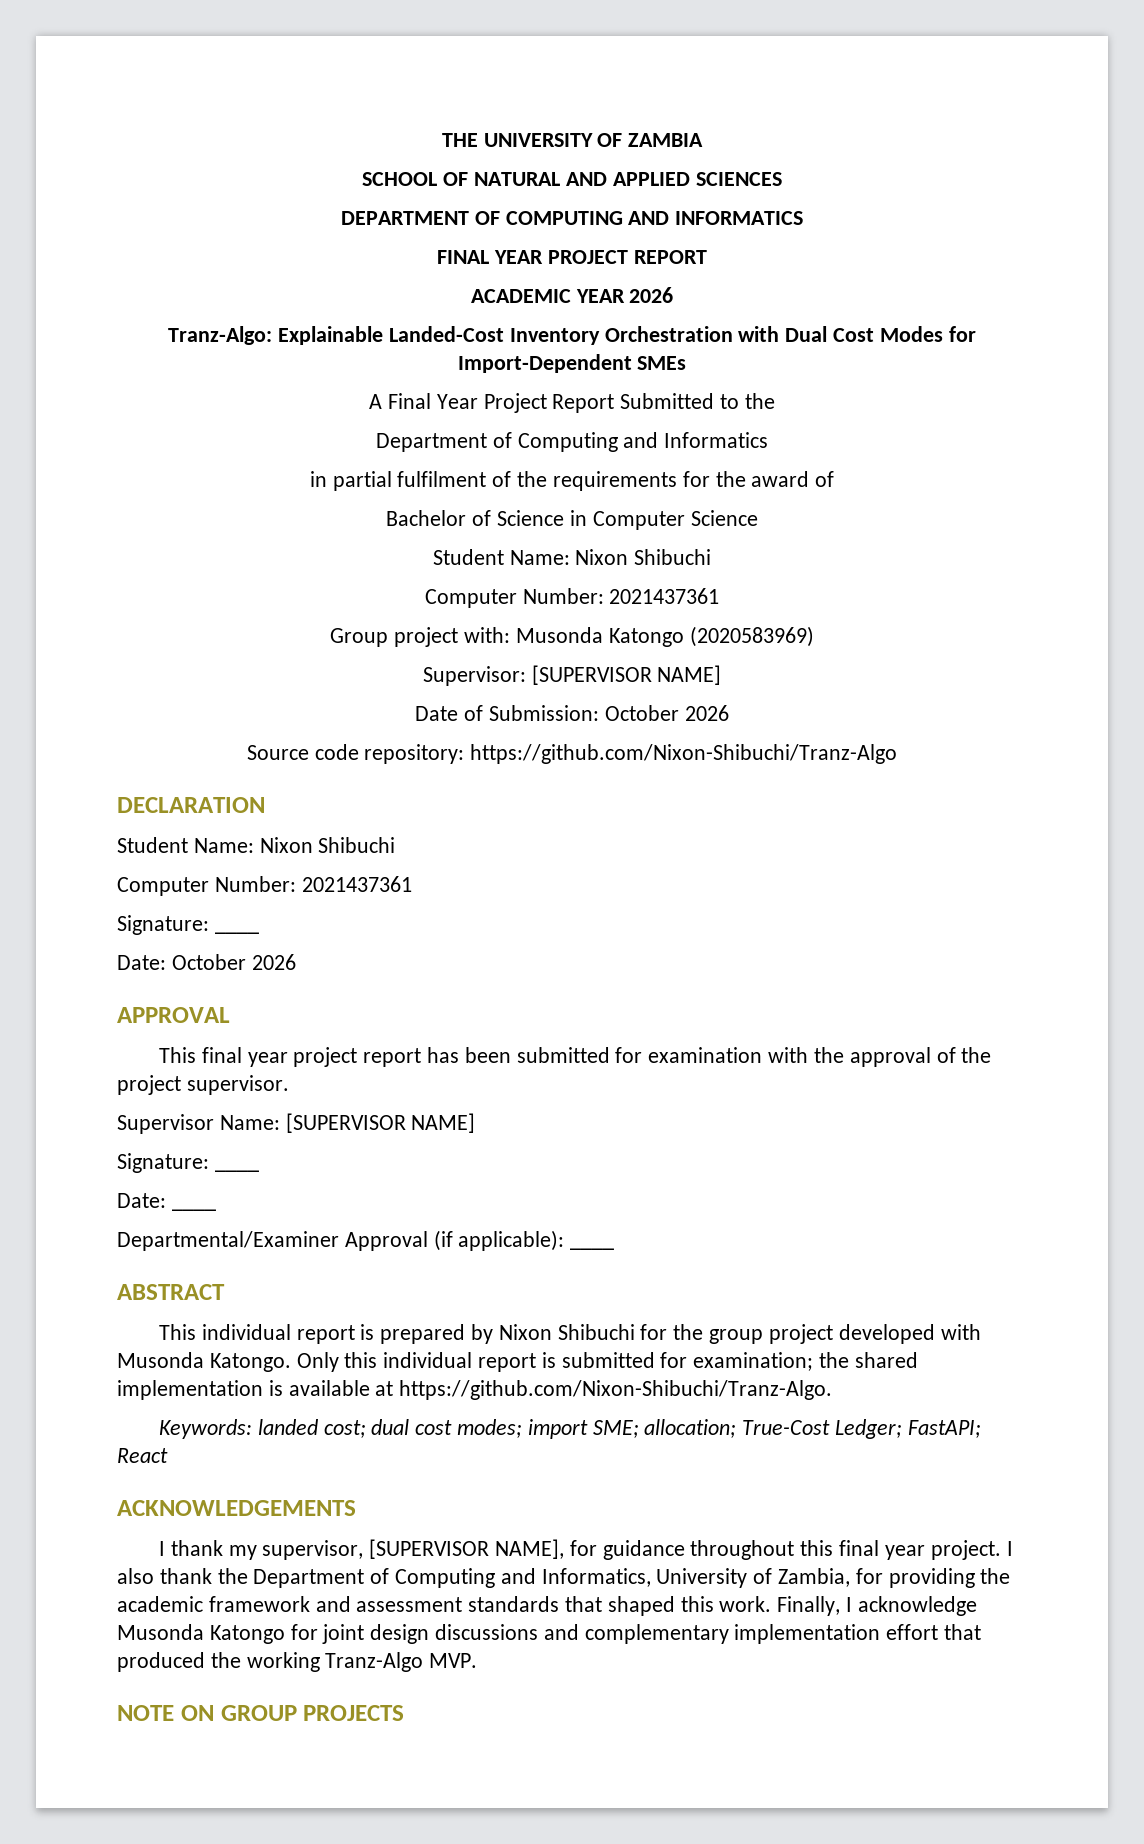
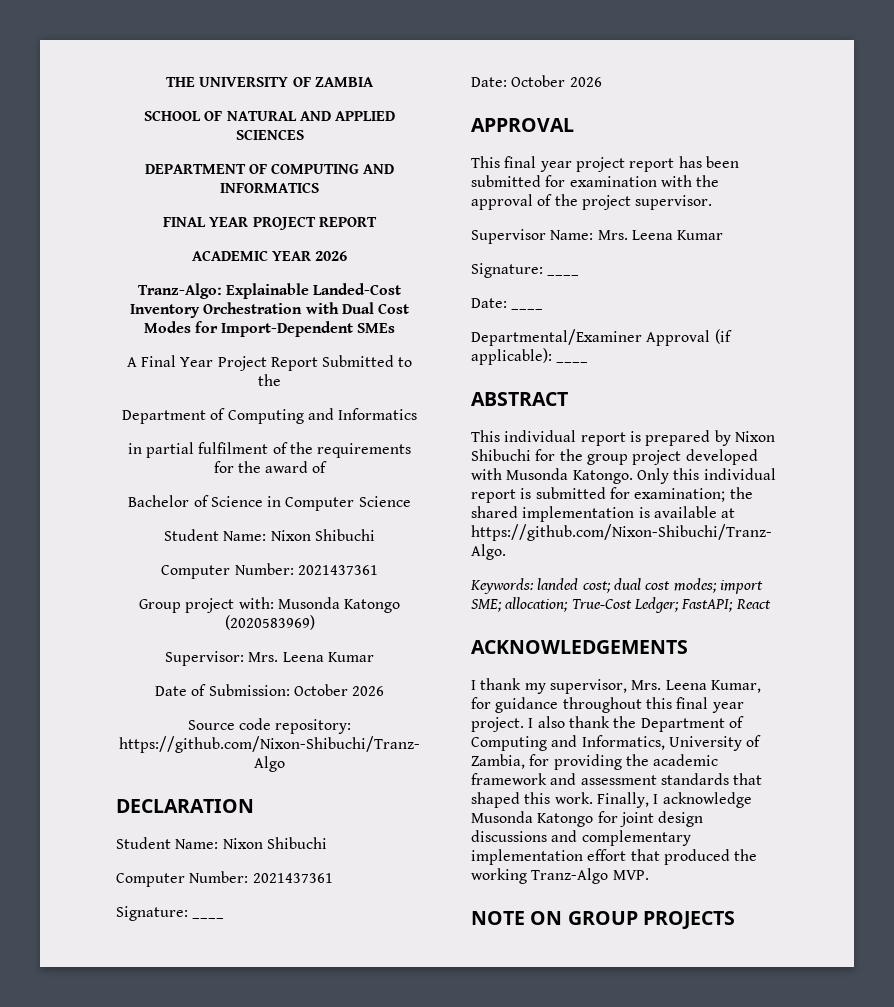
- Supervisor: [SUPERVISOR NAME]
+ Supervisor: Mrs. Leena Kumar
- Supervisor Name: [SUPERVISOR NAME]
+ Supervisor Name: Mrs. Leena Kumar
- I thank my supervisor, [SUPERVISOR NAME], for guidance throughout this final year project.
+ I thank my supervisor, Mrs. Leena Kumar, for guidance throughout this final year project.

